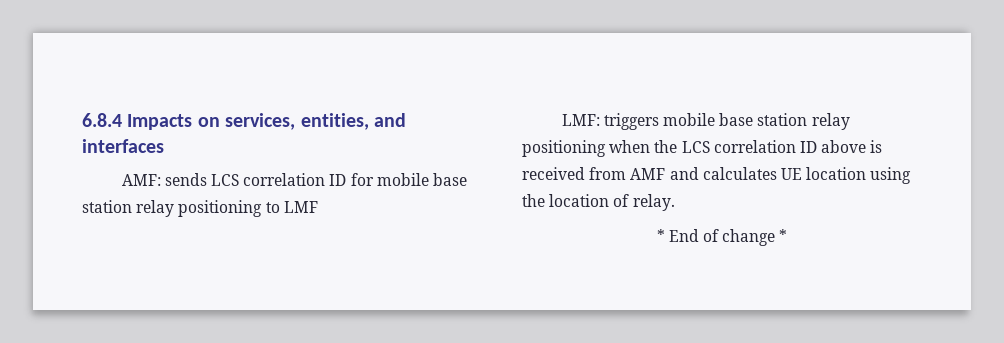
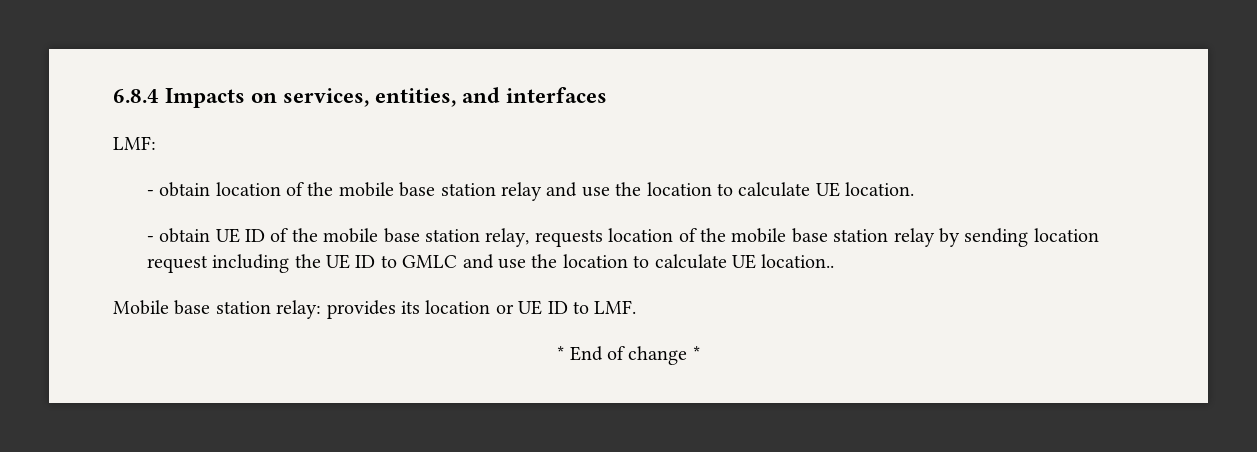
- AMF: sends LCS correlation ID for mobile base station relay positioning to LMF
- LMF: triggers mobile base station relay positioning when the LCS correlation ID above is received from AMF and calculates UE location using the location of relay.
+ LMF:
+ - obtain location of the mobile base station relay and use the location to calculate UE location.
+ - obtain UE ID of the mobile base station relay, requests location of the mobile base station relay by sending location request including the UE ID to GMLC and use the location to calculate UE location..
+ Mobile base station relay: provides its location or UE ID to LMF.

